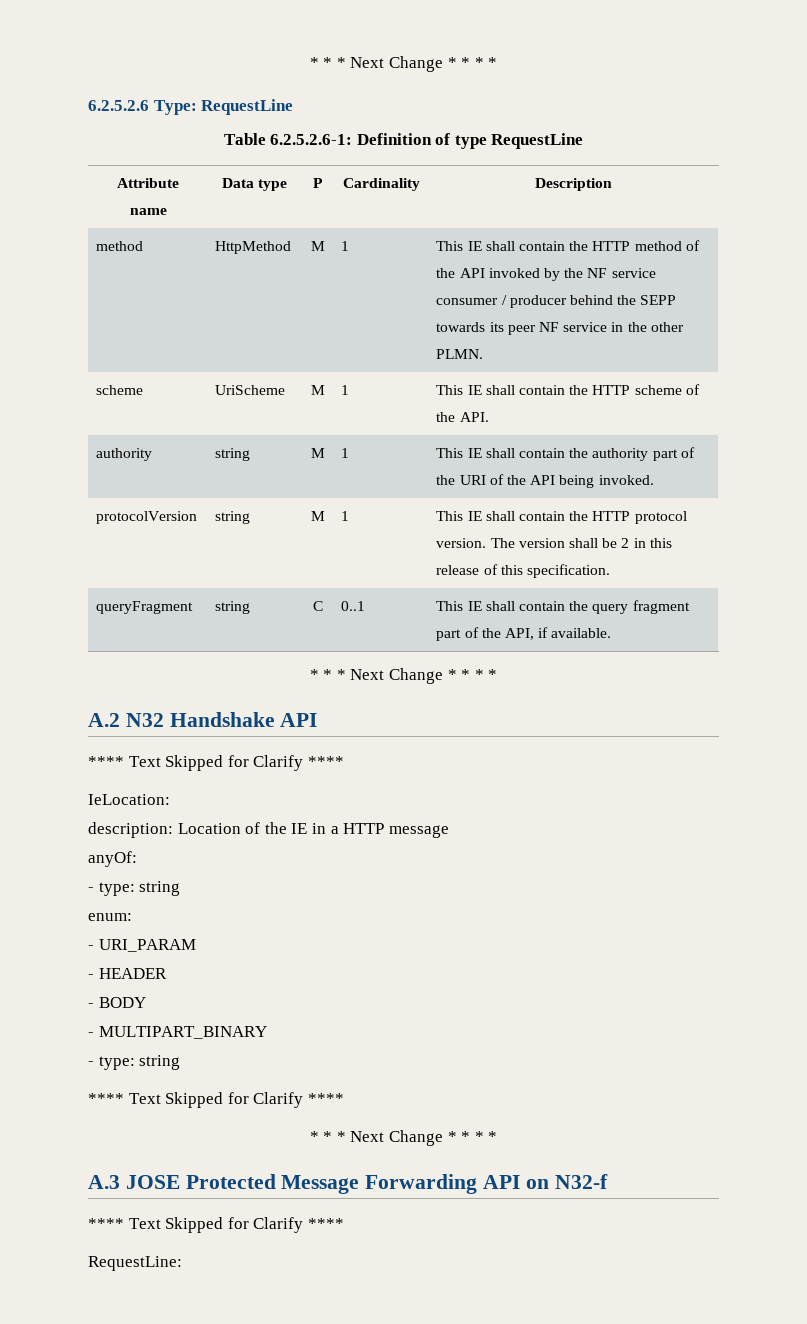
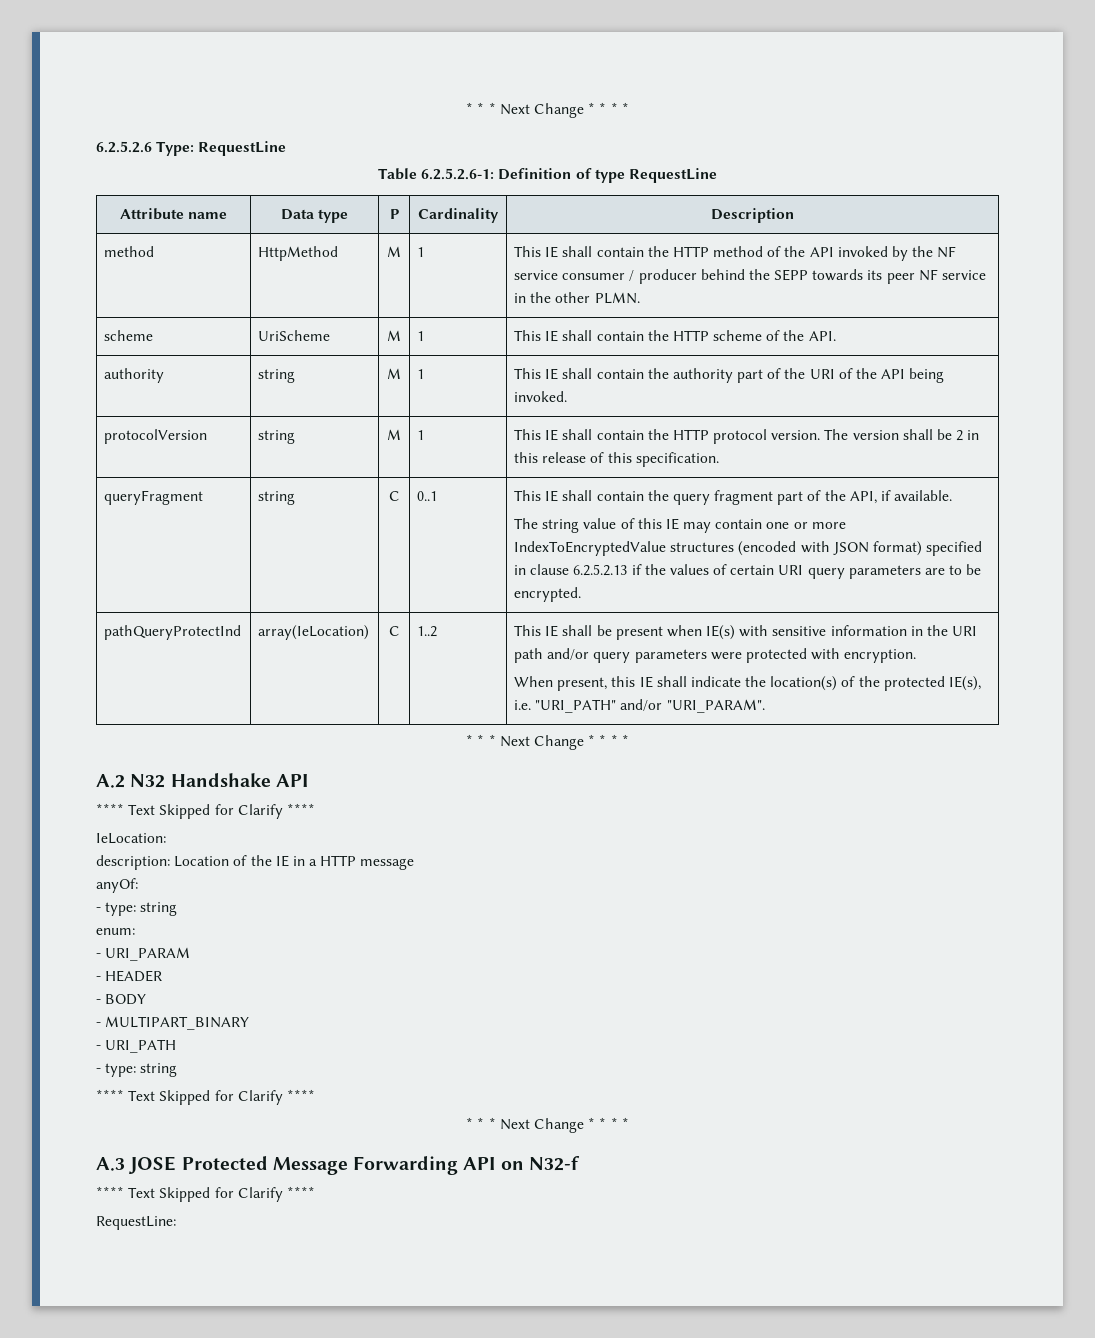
+ The string value of this IE may contain one or more IndexToEncryptedValue structures (encoded with JSON format) specified in clause 6.2.5.2.13 if the values of certain URI query parameters are to be encrypted.
+ pathQueryProtectInd | array(IeLocation) | C | 1..2 | This IE shall be present when IE(s) with sensitive information in the URI path and/or query parameters were protected with encryption.
+ When present, this IE shall indicate the location(s) of the protected IE(s), i.e. "URI_PATH" and/or "URI_PARAM".
+ - URI_PATH

